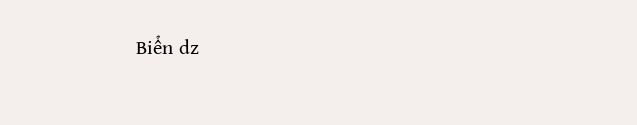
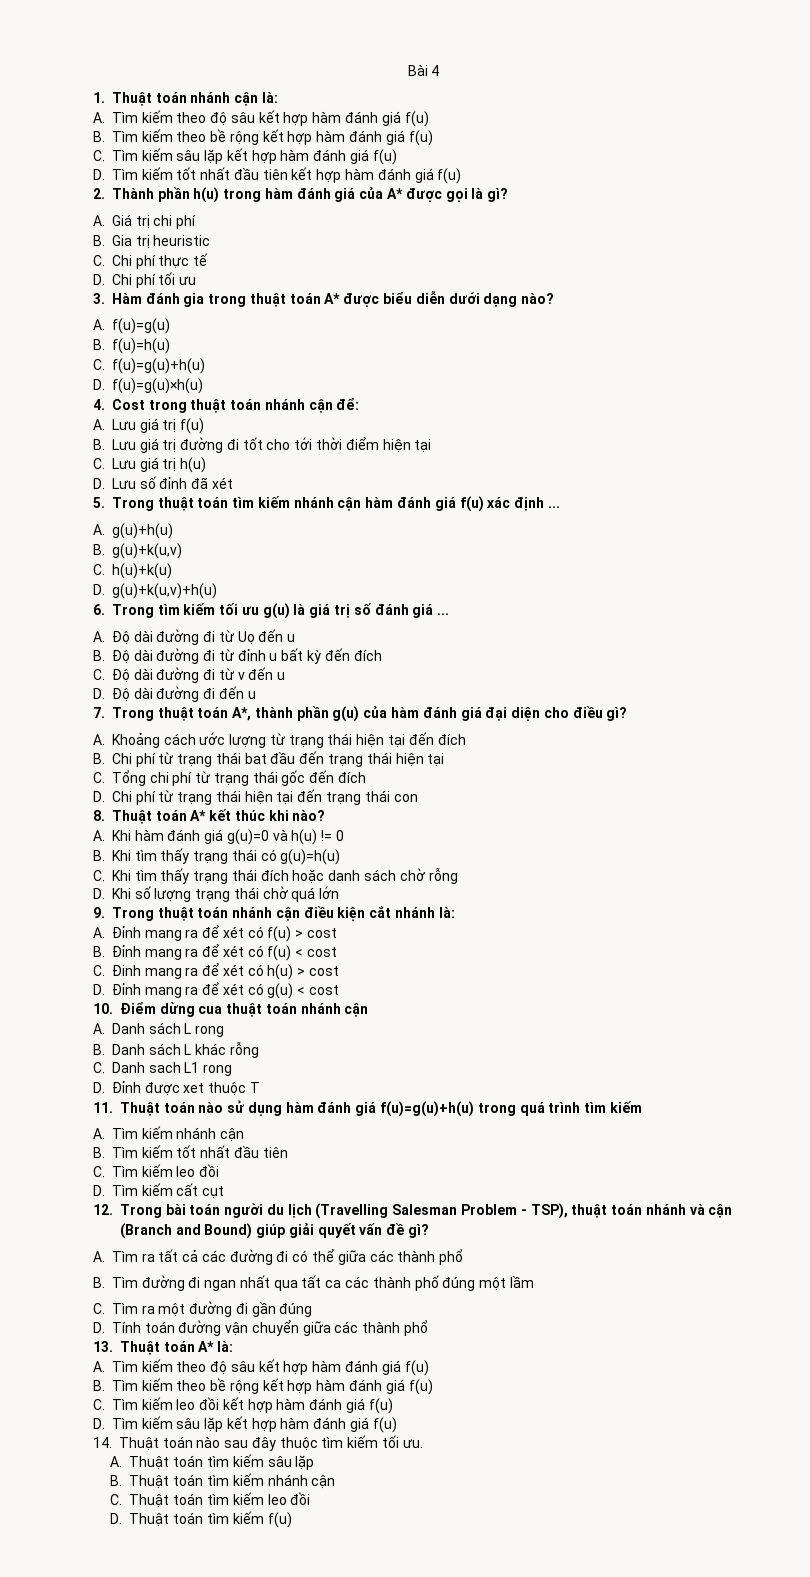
- Biển dz
+ Bài 4
+ 1. Thuật toán nhánh cận là:
+ A. Tìm kiếm theo độ sâu kết hợp hàm đánh giá f(u)
+ B. Tìm kiếm theo bề rộng kết hợp hàm đánh giá f(u)
+ C. Tìm kiếm sâu lặp kết hợp hàm đánh giá f(u)
+ D. Tìm kiếm tốt nhất đầu tiên kết hợp hàm đánh giá f(u)
+ 2. Thành phần h(u) trong hàm đánh giá của A* được gọi là gì?
+ A. Giá trị chi phí
+ B. Gia trị heuristic
+ C. Chi phí thực tế
+ D. Chi phí tối ưu
+ 3. Hàm đánh gia trong thuật toán A* được biểu diễn dưới dạng nào?
+ A. f(u)=g(u)
+ B. f(u)=h(u)
+ C. f(u)=g(u)+h(u)
+ D. f(u)=g(u)×h(u)
+ 4. Cost trong thuật toán nhánh cận để:
+ A. Lưu giá trị f(u)
+ B. Lưu giá trị đường đi tốt cho tới thời điểm hiện tại
+ C. Lưu giá trị h(u)
+ D. Lưu số đỉnh đã xét
+ 5. Trong thuật toán tìm kiếm nhánh cận hàm đánh giá f(u) xác định ...
+ A. g(u)+h(u)
+ B. g(u)+k(u,v)
+ C. h(u)+k(u)
+ D. g(u)+k(u,v)+h(u)
+ 6. Trong tìm kiếm tối ưu g(u) là giá trị số đánh giá ...
+ A. Độ dài đường đi từ Uọ đến u
+ B. Độ dài đường đi từ đỉnh u bất kỳ đến đích
+ C. Độ dài đường đi từ v đến u
+ D. Độ dài đường đi đến u
+ 7. Trong thuật toán A*, thành phần g(u) của hàm đánh giá đại diện cho điều gì?
+ A. Khoảng cách ước lượng từ trạng thái hiện tại đến đích
+ B. Chi phí từ trạng thái bat đầu đến trạng thái hiện tại
+ C. Tổng chi phí từ trạng thái gốc đến đích
+ D. Chi phí từ trạng thái hiện tại đến trạng thái con
+ 8. Thuật toán A* kết thúc khi nào?
+ A. Khi hàm đánh giá g(u)=0 và h(u) != 0
+ B. Khi tìm thấy trạng thái có g(u)=h(u)
+ C. Khi tìm thấy trạng thái đích hoặc danh sách chờ rỗng
+ D. Khi số lượng trạng thái chờ quá lớn
+ 9. Trong thuật toán nhánh cận điều kiện cắt nhánh là:
+ A. Đỉnh mang ra để xét có f(u) > cost
+ B. Đỉnh mang ra để xét có f(u) < cost
+ C. Đinh mang ra để xét có h(u) > cost
+ D. Đỉnh mang ra để xét có g(u) < cost
+ 10. Điểm dừng cua thuật toán nhánh cận
+ A. Danh sách L rong
+ B. Danh sách L khác rỗng
+ C. Danh sach L1 rong
+ D. Đỉnh được xet thuộc T
+ 11. Thuật toán nào sử dụng hàm đánh giá f(u)=g(u)+h(u) trong quá trình tìm kiếm
+ A. Tìm kiếm nhánh cận
+ B. Tìm kiếm tốt nhất đầu tiên
+ C. Tìm kiếm leo đồi
+ D. Tìm kiếm cất cụt
+ 12. Trong bài toán người du lịch (Travelling Salesman Problem - TSP), thuật toán nhánh và cận (Branch and Bound) giúp giải quyết vấn đề gì?
+ A. Tìm ra tất cả các đường đi có thể giữa các thành phổ
+ B. Tìm đường đi ngan nhất qua tất ca các thành phố đúng một lầm
+ C. Tìm ra một đường đi gần đúng
+ D. Tính toán đường vận chuyển giữa các thành phổ
+ 13. Thuật toán A* là:
+ A. Tìm kiếm theo độ sâu kết hợp hàm đánh giá f(u)
+ B. Tìm kiếm theo bề rộng kết hợp hàm đánh giá f(u)
+ C. Tìm kiếm leo đồi kết hợp hàm đánh giá f(u)
+ D. Tìm kiếm sâu lặp kết hợp hàm đánh giá f(u)
+ 14. Thuật toán nào sau đây thuộc tìm kiếm tối ưu.
+ A. Thuật toán tìm kiếm sâu lặp
+ B. Thuật toán tìm kiếm nhánh cận
+ C. Thuật toán tìm kiếm leo đồi
+ D. Thuật toán tìm kiếm f(u)

